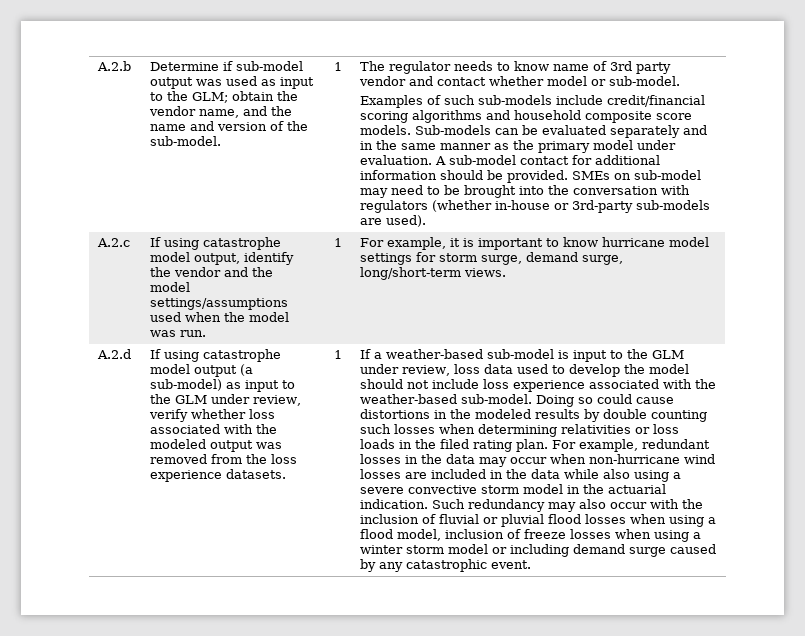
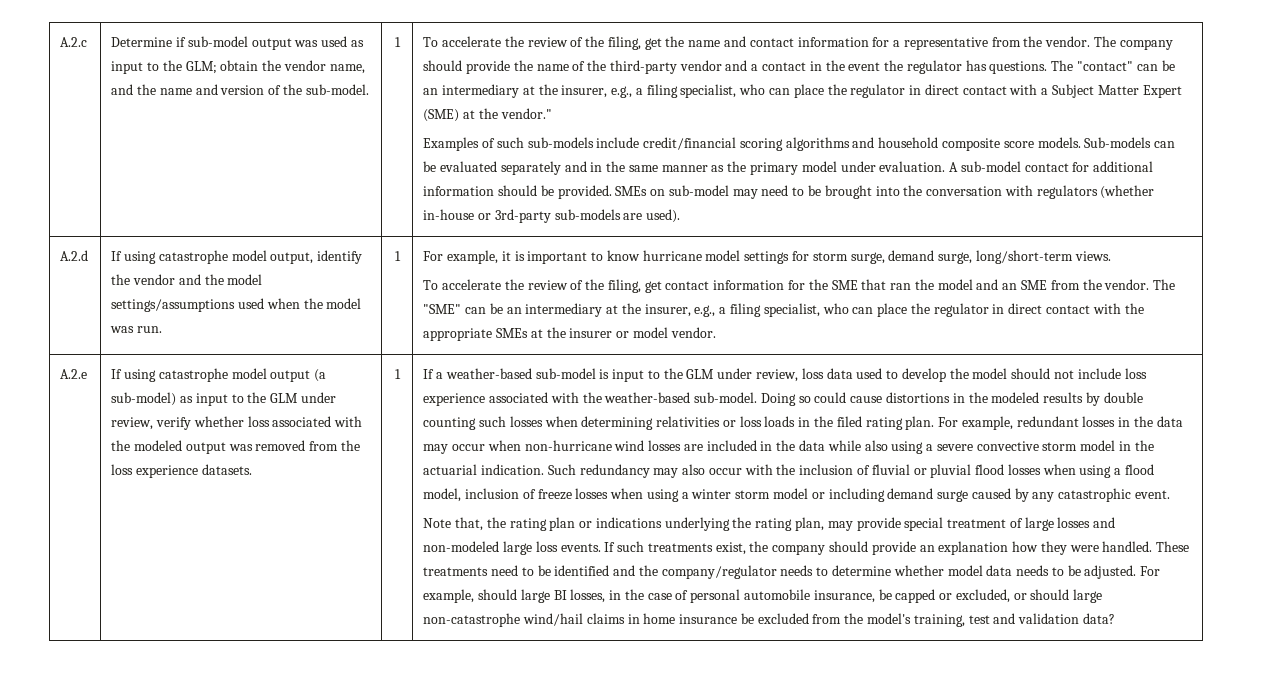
- A.2.b
+ A.2.c
- The regulator needs to know name of 3rd party vendor and contact whether model or sub-model.
+ To accelerate the review of the filing, get the name and contact information for a representative from the vendor. The company should provide the name of the third-party vendor and a contact in the event the regulator has questions. The "contact" can be an intermediary at the insurer, e.g., a filing specialist, who can place the regulator in direct contact with a Subject Matter Expert (SME) at the vendor."
- A.2.c
+ A.2.d
- A.2.d
+ To accelerate the review of the filing, get contact information for the SME that ran the model and an SME from the vendor. The "SME" can be an intermediary at the insurer, e.g., a filing specialist, who can place the regulator in direct contact with the appropriate SMEs at the insurer or model vendor.
+ A.2.e
+ Note that, the rating plan or indications underlying the rating plan, may provide special treatment of large losses and non-modeled large loss events. If such treatments exist, the company should provide an explanation how they were handled. These treatments need to be identified and the company/regulator needs to determine whether model data needs to be adjusted. For example, should large BI losses, in the case of personal automobile insurance, be capped or excluded, or should large non-catastrophe wind/hail claims in home insurance be excluded from the model's training, test and validation data?

